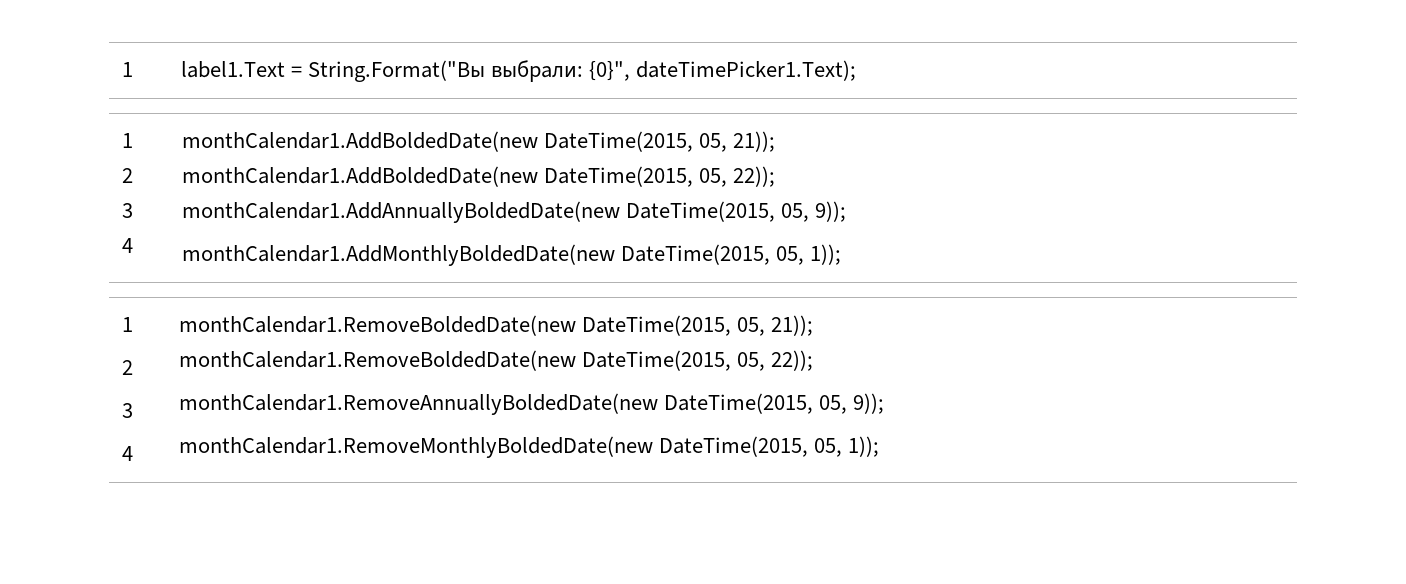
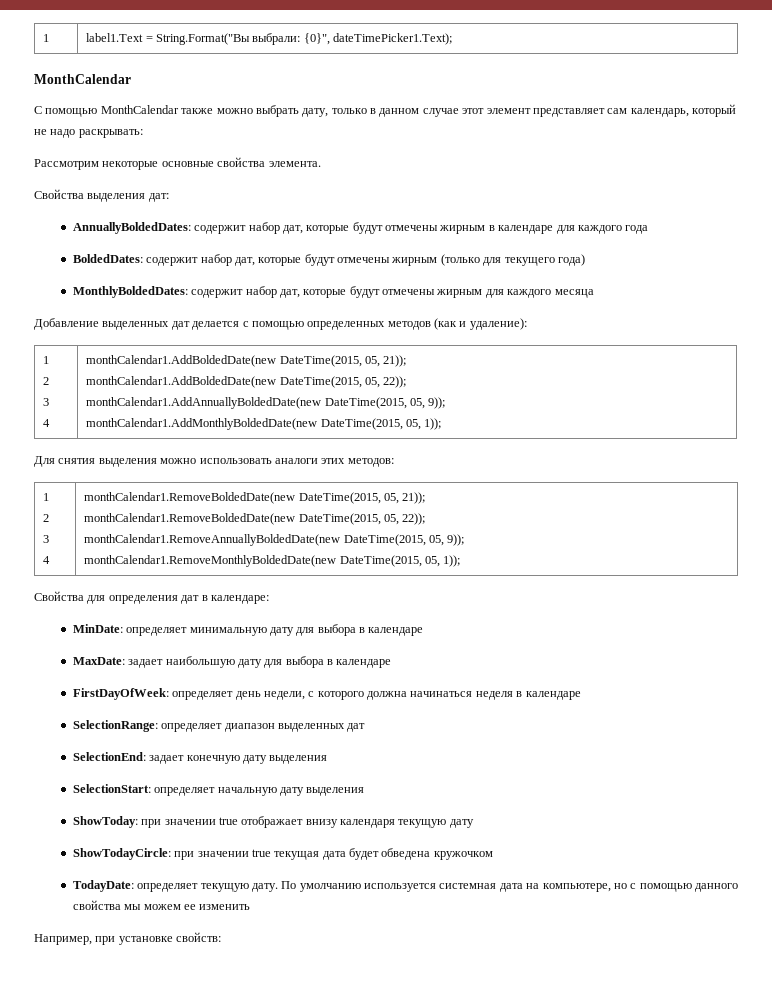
  1 | label1.Text = String.Format("Вы выбрали: {0}", dateTimePicker1.Text);
+ MonthCalendar
+ С помощью MonthCalendar также можно выбрать дату, только в данном случае этот элемент представляет сам календарь, который не надо раскрывать:
+ Рассмотрим некоторые основные свойства элемента.
+ Свойства выделения дат:
+ AnnuallyBoldedDates: содержит набор дат, которые будут отмечены жирным в календаре для каждого года
+ BoldedDates: содержит набор дат, которые будут отмечены жирным (только для текущего года)
+ MonthlyBoldedDates: содержит набор дат, которые будут отмечены жирным для каждого месяца
+ Добавление выделенных дат делается с помощью определенных методов (как и удаление):
+ Для снятия выделения можно использовать аналоги этих методов:
+ Свойства для определения дат в календаре:
+ MinDate: определяет минимальную дату для выбора в календаре
+ MaxDate: задает наибольшую дату для выбора в календаре
+ FirstDayOfWeek: определяет день недели, с которого должна начинаться неделя в календаре
+ SelectionRange: определяет диапазон выделенных дат
+ SelectionEnd: задает конечную дату выделения
+ SelectionStart: определяет начальную дату выделения
+ ShowToday: при значении true отображает внизу календаря текущую дату
+ ShowTodayCircle: при значении true текущая дата будет обведена кружочком
+ TodayDate: определяет текущую дату. По умолчанию используется системная дата на компьютере, но с помощью данного свойства мы можем ее изменить
+ Например, при установке свойств:

